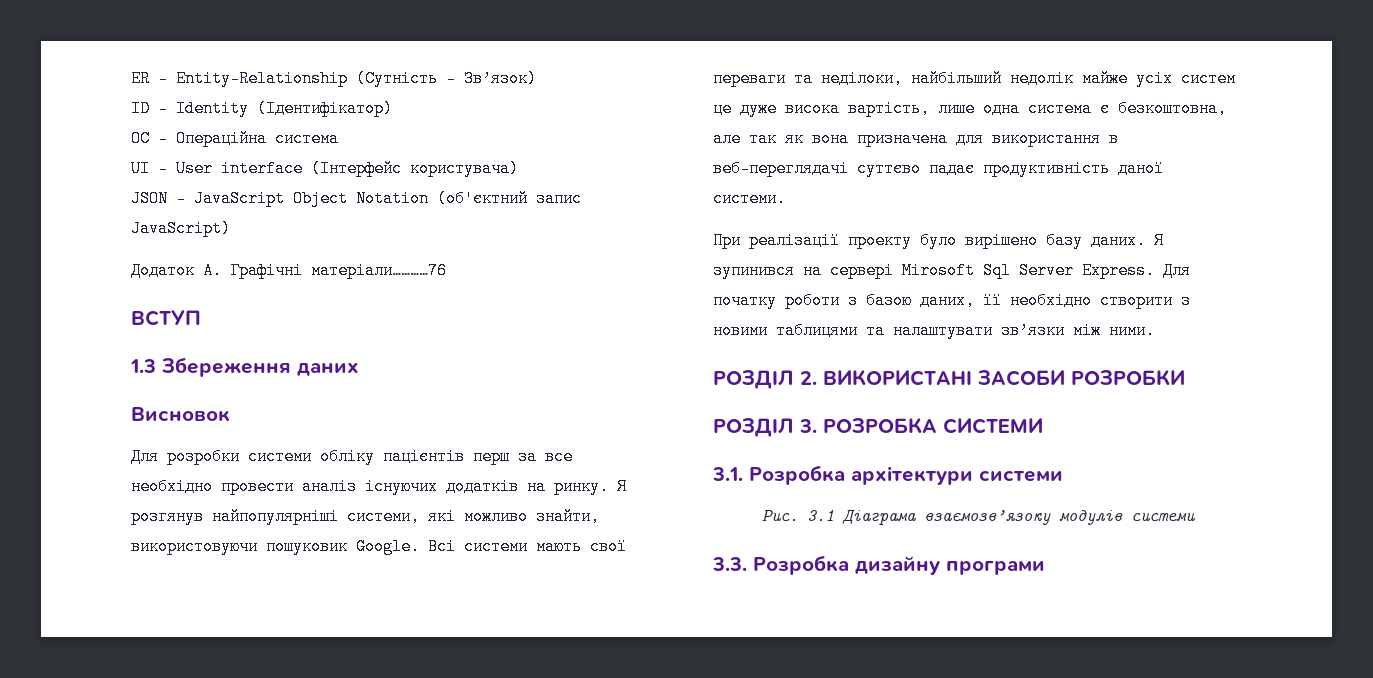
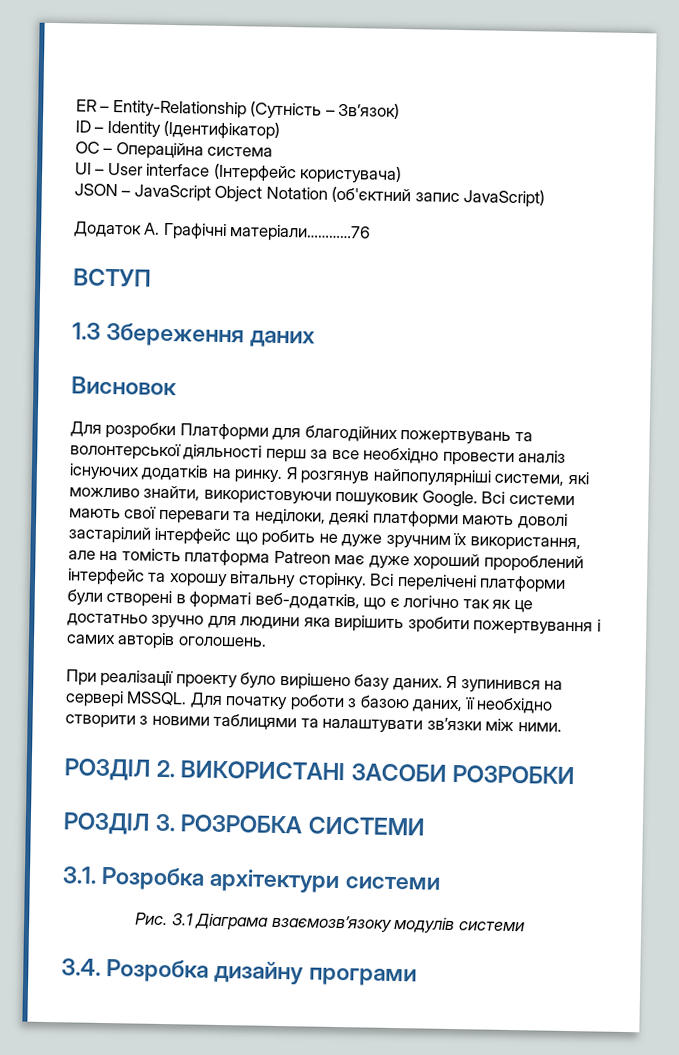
- Для розробки системи обліку пацієнтів перш за все необхідно провести аналіз існуючих додатків на ринку.
+ Для розробки Платформи для благодійних пожертвувань та волонтерської діяльності перш за все необхідно провести аналіз існуючих додатків на ринку.
- Всі системи мають свої переваги та неділоки, найбільший недолік майже усіх систем це дуже висока вартість, лише одна система є безкоштовна, але так як вона призначена для використання в веб-переглядачі суттєво падає продуктивність даної системи.
+ Всі системи мають свої переваги та неділоки, деякі платформи мають доволі застарілий інтерфейс що робить не дуже зручним їх використання, але на томість платформа Patreon має дуже хороший пророблений інтерфейс та хорошу вітальну сторінку. Всі перелічені платформи були створені в форматі веб-додатків, що є логічно так як це достатньо зручно для людини яка вирішить зробити пожертвування і самих авторів оголошень.
- Я зупинився на сервері Mirosoft Sql Server Express.
+ Я зупинився на сервері MSSQL.
- 3.3. Розробка дизайну програми
+ 3.4. Розробка дизайну програми

